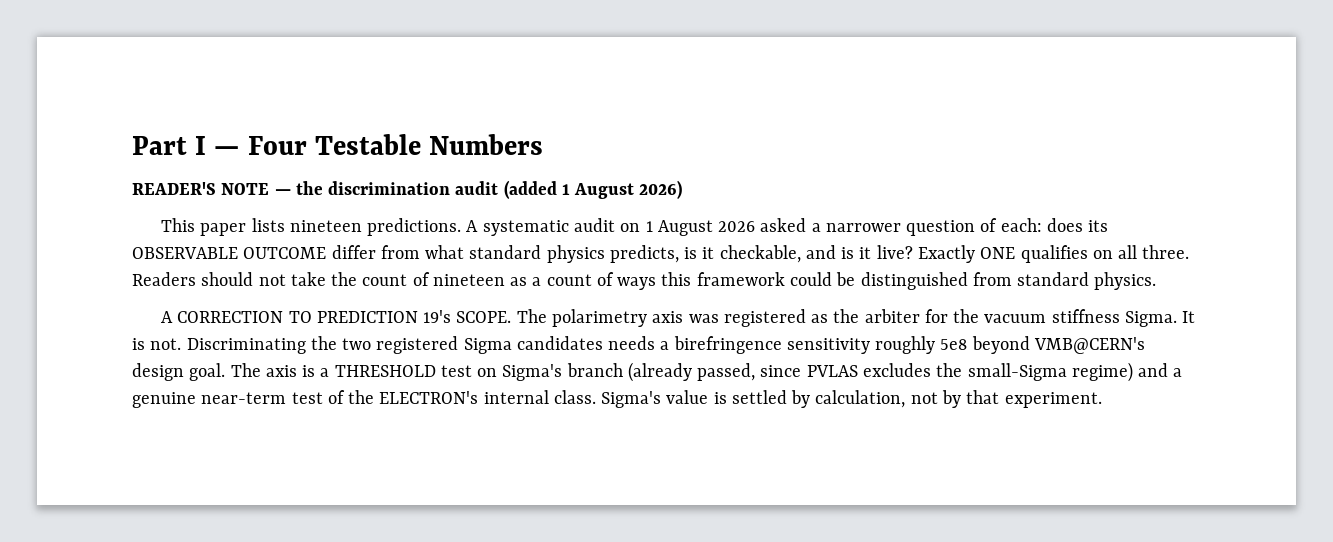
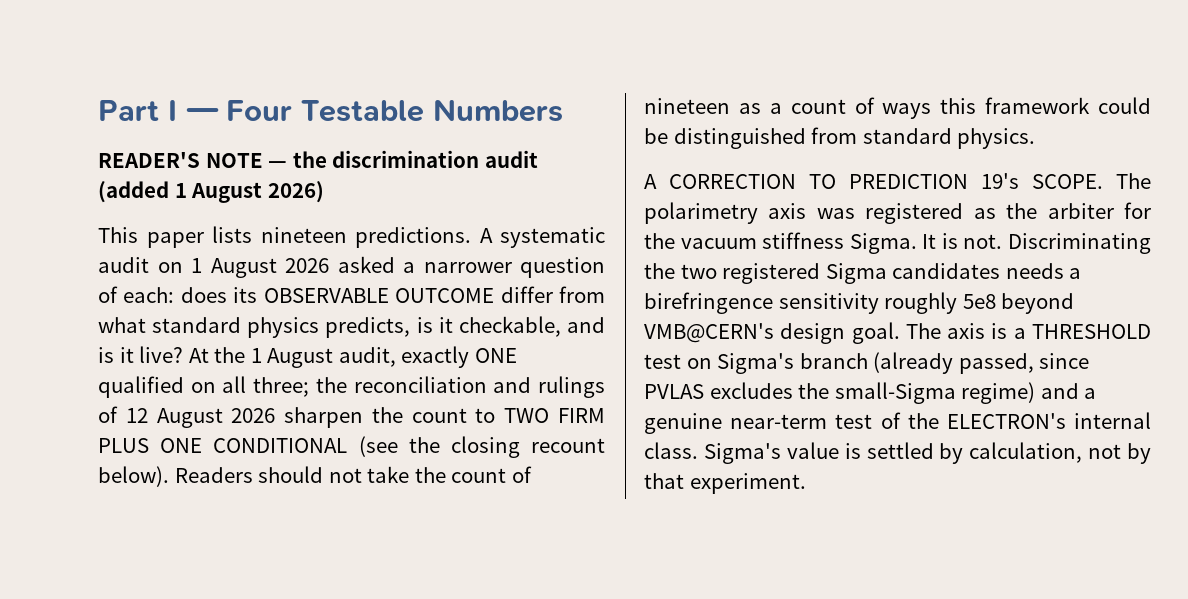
- Exactly ONE qualifies on all three.
+ At the 1 August audit, exactly ONE qualified on all three; the reconciliation and rulings of 12 August 2026 sharpen the count to TWO FIRM PLUS ONE CONDITIONAL (see the closing recount below).

